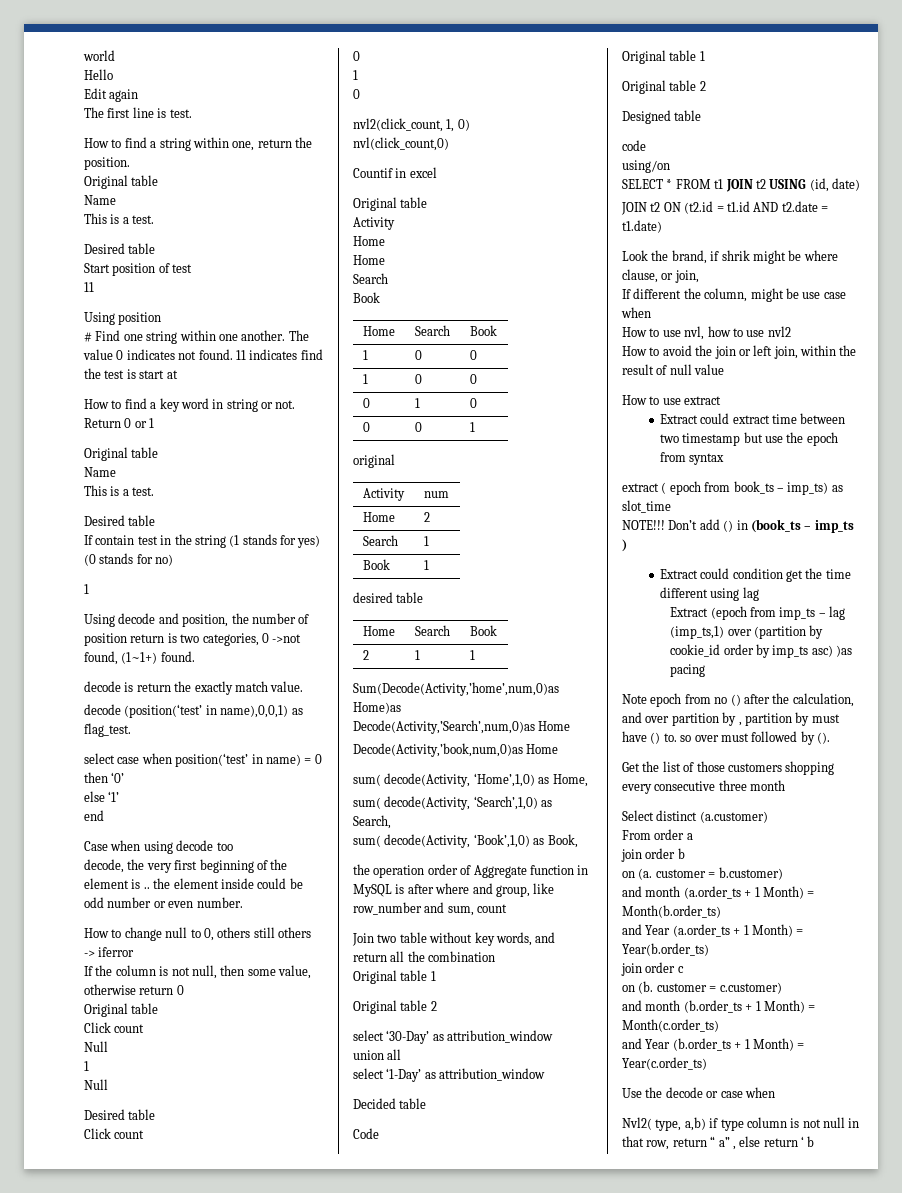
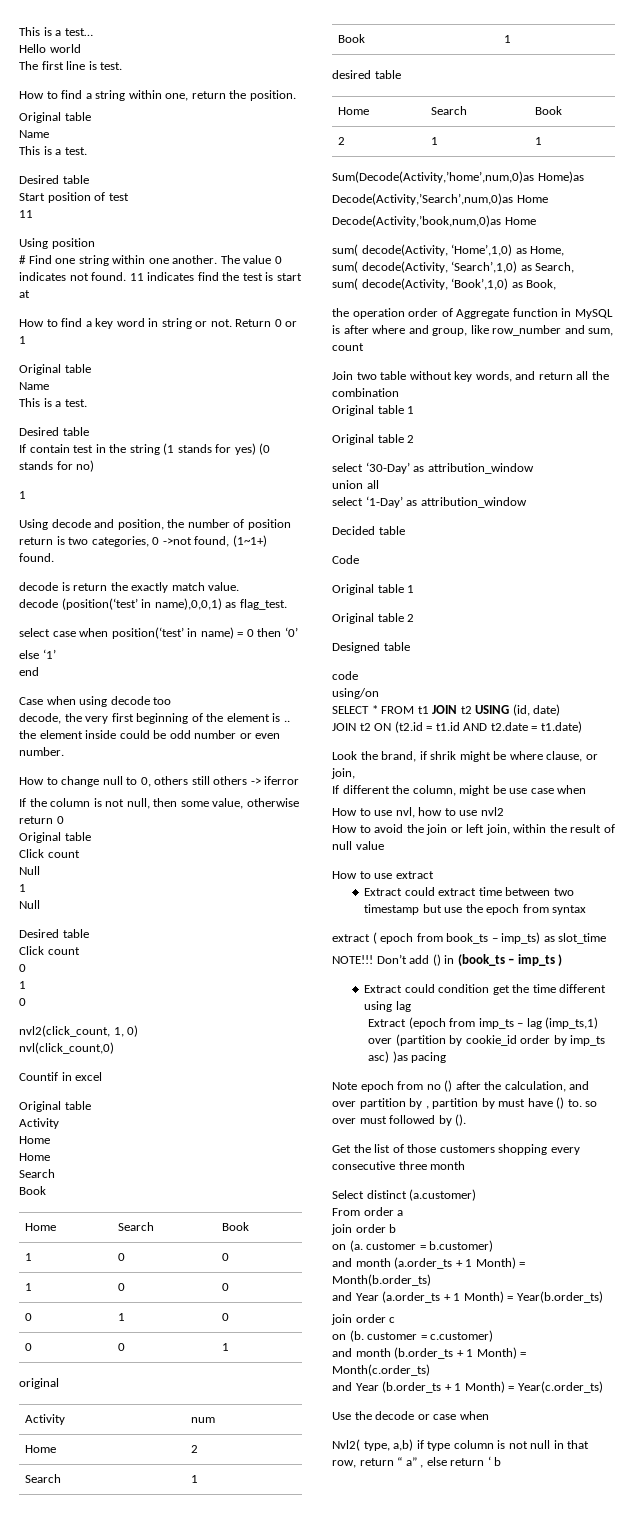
- world
+ This is a test…
- Hello
- Edit again
+ Hello world

